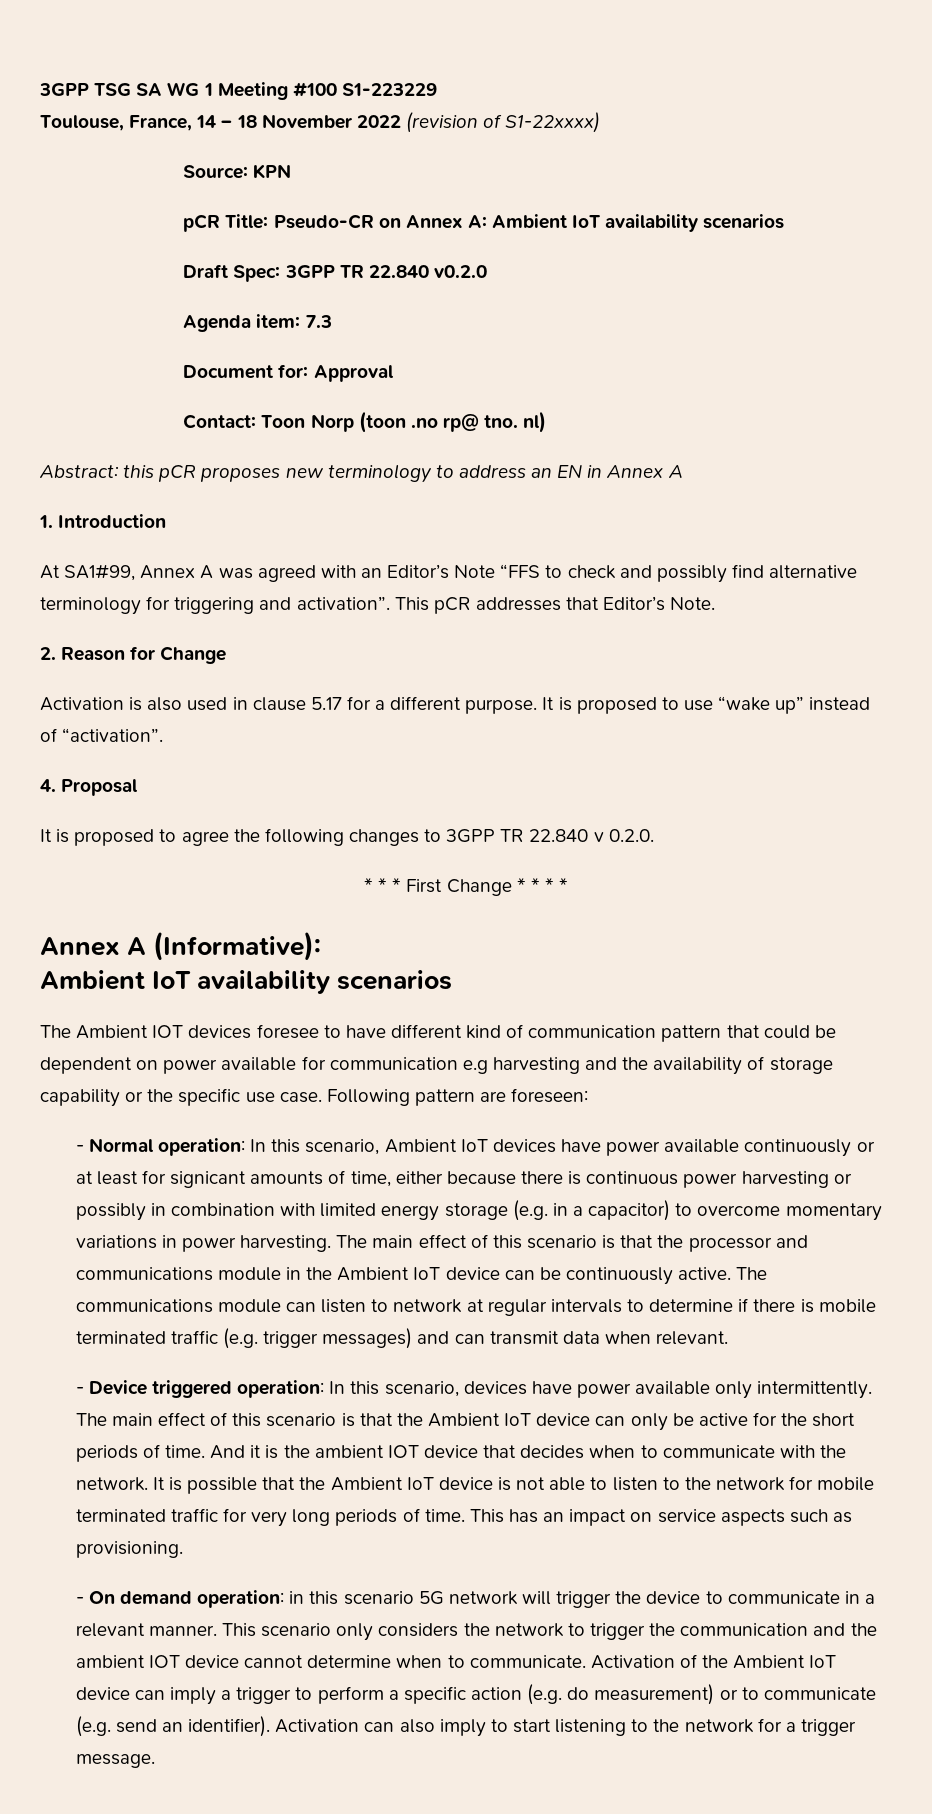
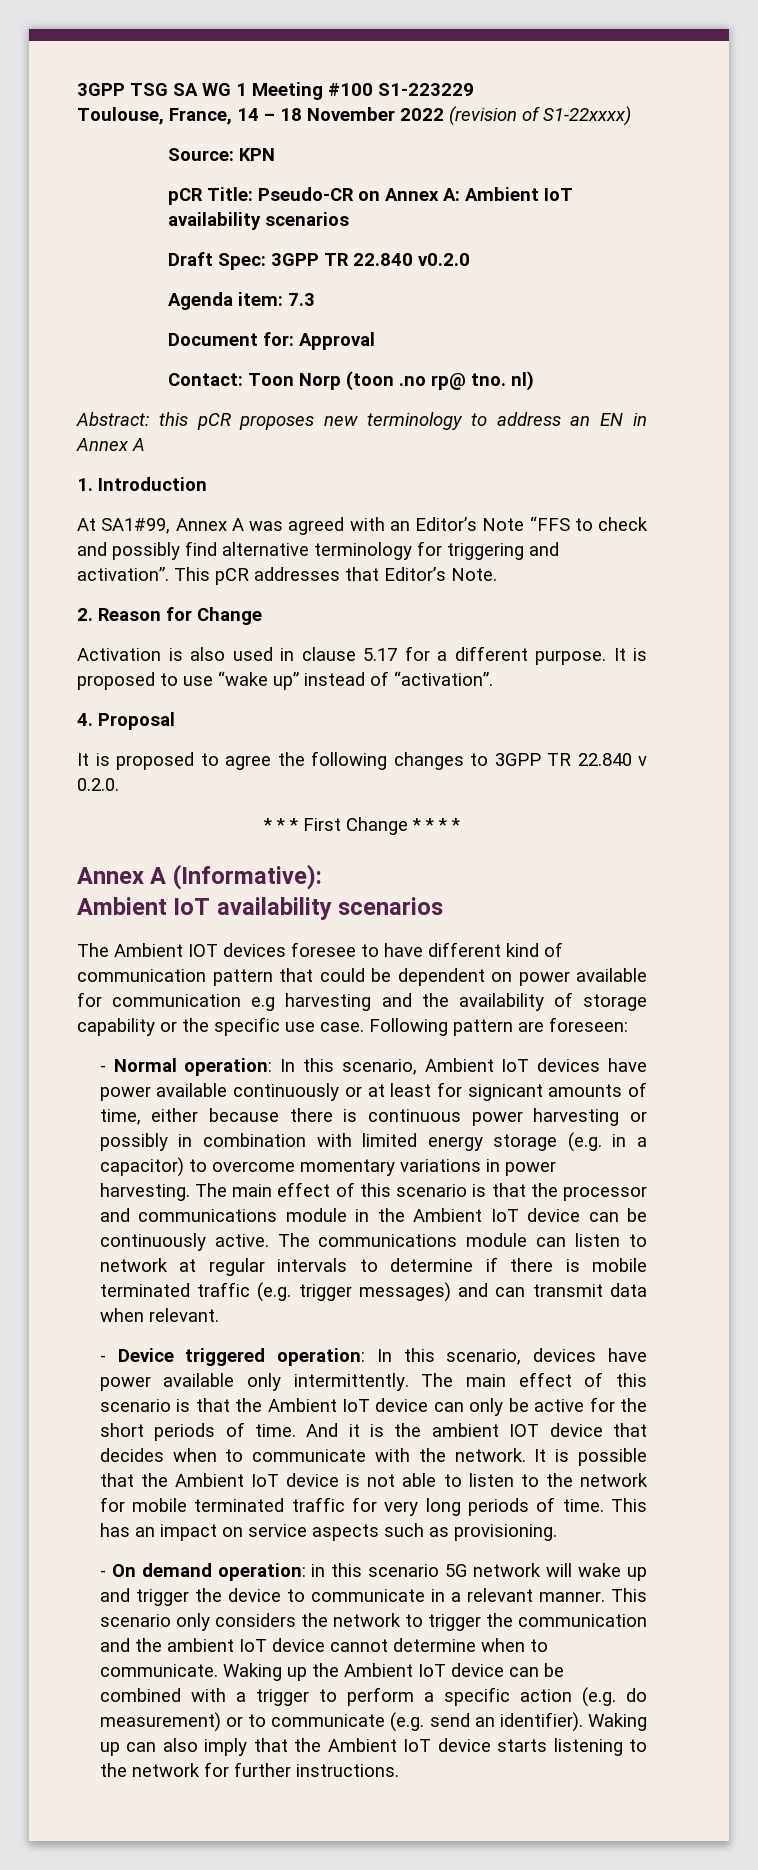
- - On demand operation: in this scenario 5G network will trigger the device to communicate in a relevant manner.
+ - On demand operation: in this scenario 5G network will wake up and trigger the device to communicate in a relevant manner.
- This scenario only considers the network to trigger the communication and the ambient IOT device cannot determine when to communicate.
+ This scenario only considers the network to trigger the communication and the ambient IoT device cannot determine when to communicate.
- Activation of the Ambient IoT device can imply a trigger to perform a specific action (e.g. do measurement) or to communicate (e.g. send an identifier).
+ Waking up the Ambient IoT device can be combined with a trigger to perform a specific action (e.g. do measurement) or to communicate (e.g. send an identifier).
- Activation can also imply to start listening to the network for a trigger message.
+ Waking up can also imply that the Ambient IoT device starts listening to the network for further instructions.

